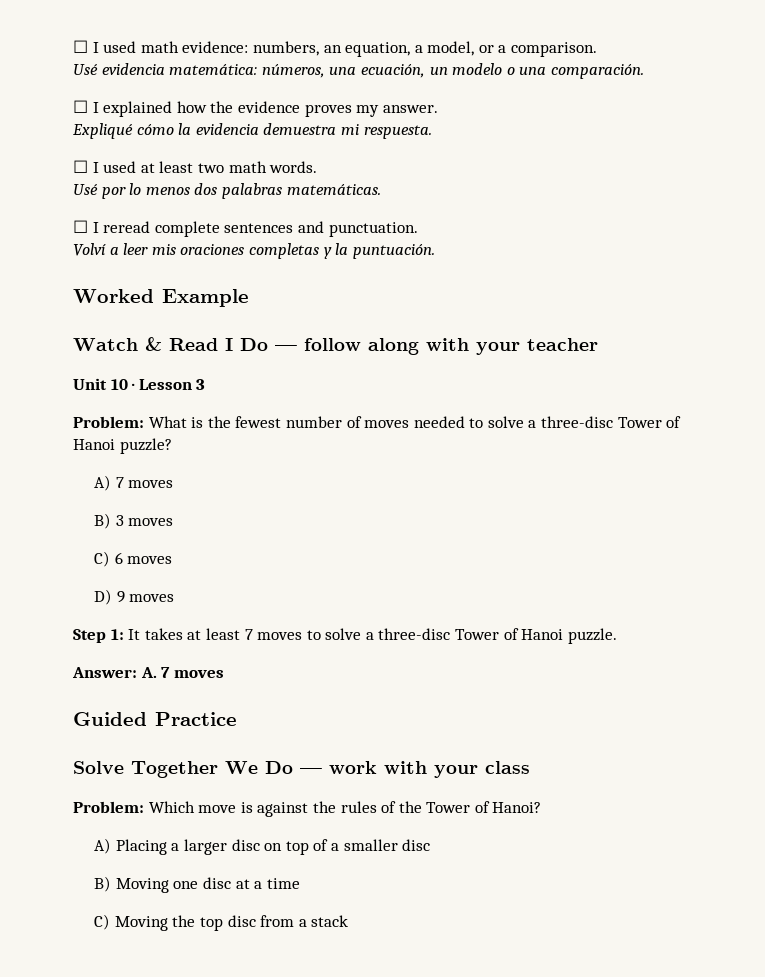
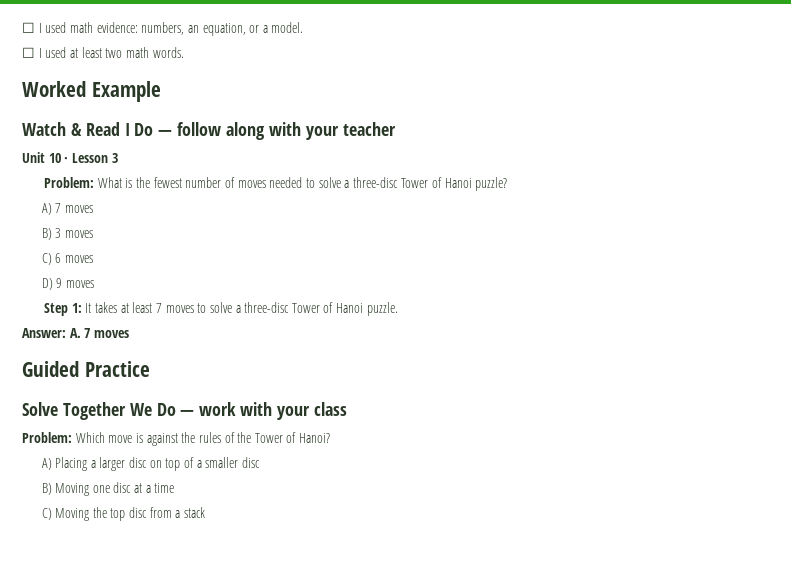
- ☐ I used math evidence: numbers, an equation, a model, or a comparison.
- Usé evidencia matemática: números, una ecuación, un modelo o una comparación.
- ☐ I explained how the evidence proves my answer.
- Expliqué cómo la evidencia demuestra mi respuesta.
+ ☐ I used math evidence: numbers, an equation, or a model.
- Usé por lo menos dos palabras matemáticas.
- ☐ I reread complete sentences and punctuation.
- Volví a leer mis oraciones completas y la puntuación.

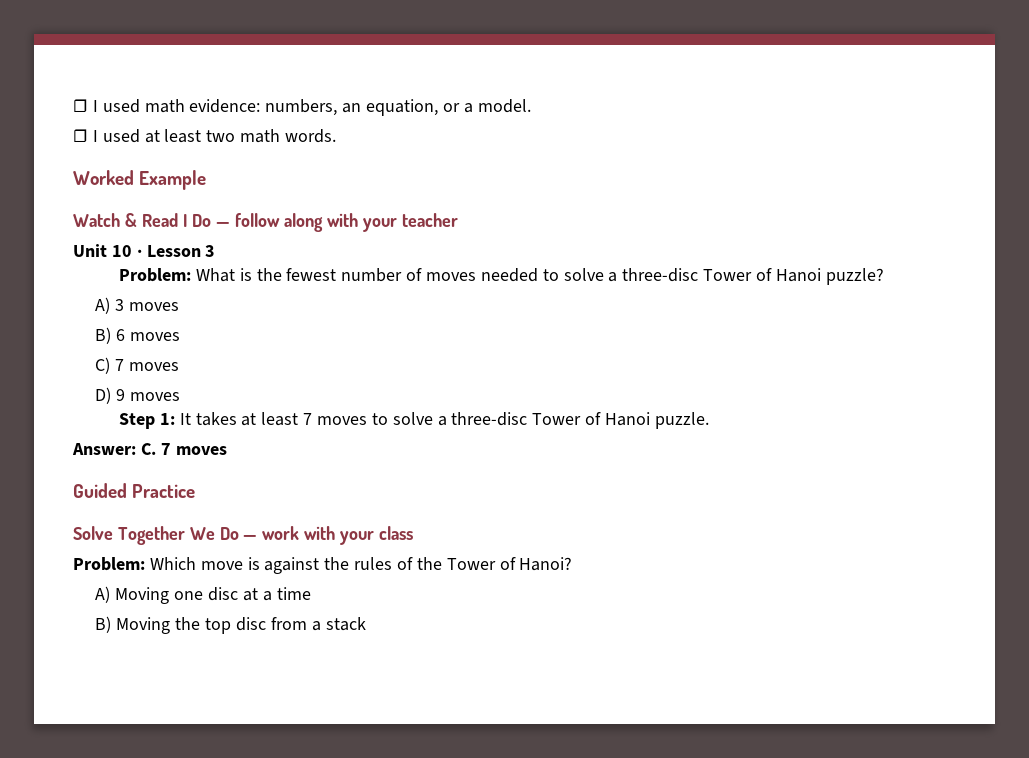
- A) 7 moves
+ A) 3 moves
- B) 3 moves
+ B) 6 moves
- C) 6 moves
+ C) 7 moves
- Answer: A. 7 moves
+ Answer: C. 7 moves
- A) Placing a larger disc on top of a smaller disc
- B) Moving one disc at a time
+ A) Moving one disc at a time
- C) Moving the top disc from a stack
+ B) Moving the top disc from a stack

